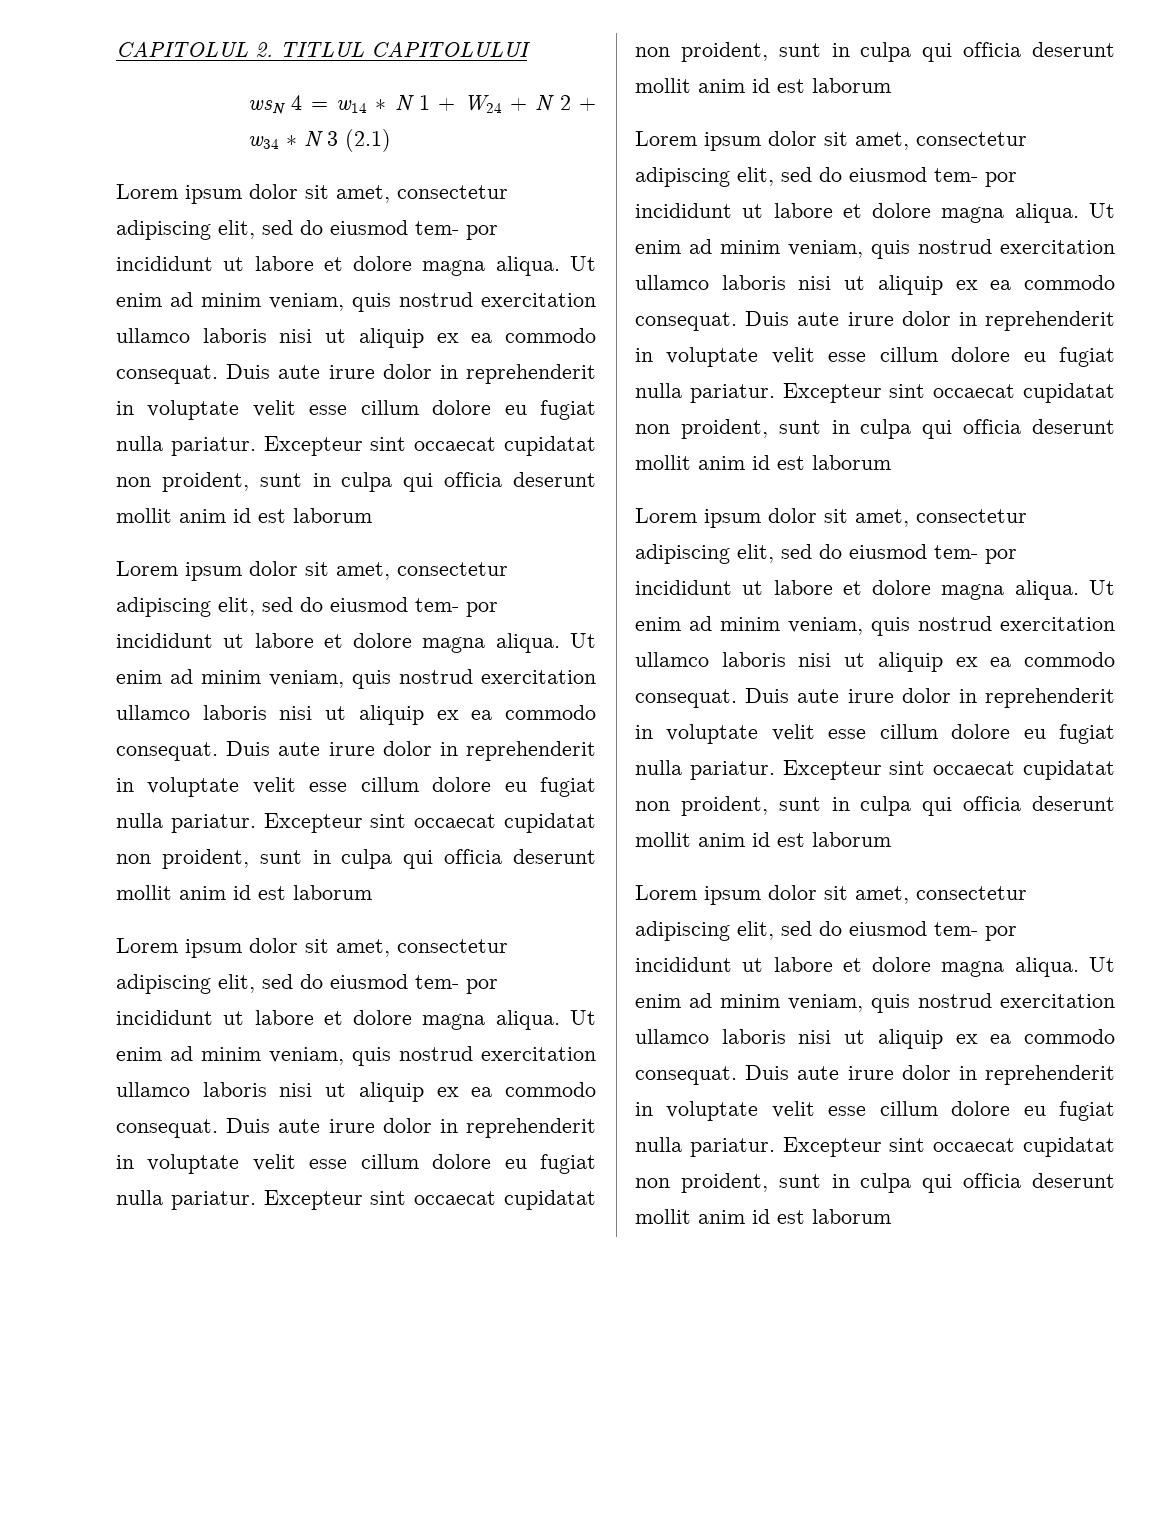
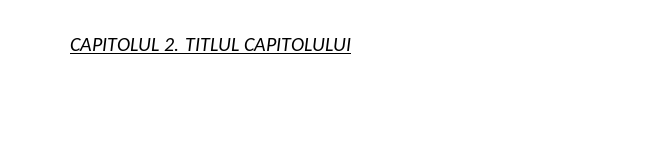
- wsN 4 = w14 ∗ N 1 + W24 + N 2 + w34 ∗ N 3 (2.1)
- Lorem ipsum dolor sit amet, consectetur adipiscing elit, sed do eiusmod tem- por incididunt ut labore et dolore magna aliqua. Ut enim ad minim veniam, quis nostrud exercitation ullamco laboris nisi ut aliquip ex ea commodo consequat. Duis aute irure dolor in reprehenderit in voluptate velit esse cillum dolore eu fugiat nulla pariatur. Excepteur sint occaecat cupidatat non proident, sunt in culpa qui officia deserunt mollit anim id est laborum
- Lorem ipsum dolor sit amet, consectetur adipiscing elit, sed do eiusmod tem- por incididunt ut labore et dolore magna aliqua. Ut enim ad minim veniam, quis nostrud exercitation ullamco laboris nisi ut aliquip ex ea commodo consequat. Duis aute irure dolor in reprehenderit in voluptate velit esse cillum dolore eu fugiat nulla pariatur. Excepteur sint occaecat cupidatat non proident, sunt in culpa qui officia deserunt mollit anim id est laborum
- Lorem ipsum dolor sit amet, consectetur adipiscing elit, sed do eiusmod tem- por incididunt ut labore et dolore magna aliqua. Ut enim ad minim veniam, quis nostrud exercitation ullamco laboris nisi ut aliquip ex ea commodo consequat. Duis aute irure dolor in reprehenderit in voluptate velit esse cillum dolore eu fugiat nulla pariatur. Excepteur sint occaecat cupidatat non proident, sunt in culpa qui officia deserunt mollit anim id est laborum
- Lorem ipsum dolor sit amet, consectetur adipiscing elit, sed do eiusmod tem- por incididunt ut labore et dolore magna aliqua. Ut enim ad minim veniam, quis nostrud exercitation ullamco laboris nisi ut aliquip ex ea commodo consequat. Duis aute irure dolor in reprehenderit in voluptate velit esse cillum dolore eu fugiat nulla pariatur. Excepteur sint occaecat cupidatat non proident, sunt in culpa qui officia deserunt mollit anim id est laborum
- Lorem ipsum dolor sit amet, consectetur adipiscing elit, sed do eiusmod tem- por incididunt ut labore et dolore magna aliqua. Ut enim ad minim veniam, quis nostrud exercitation ullamco laboris nisi ut aliquip ex ea commodo consequat. Duis aute irure dolor in reprehenderit in voluptate velit esse cillum dolore eu fugiat nulla pariatur. Excepteur sint occaecat cupidatat non proident, sunt in culpa qui officia deserunt mollit anim id est laborum
- Lorem ipsum dolor sit amet, consectetur adipiscing elit, sed do eiusmod tem- por incididunt ut labore et dolore magna aliqua. Ut enim ad minim veniam, quis nostrud exercitation ullamco laboris nisi ut aliquip ex ea commodo consequat. Duis aute irure dolor in reprehenderit in voluptate velit esse cillum dolore eu fugiat nulla pariatur. Excepteur sint occaecat cupidatat non proident, sunt in culpa qui officia deserunt mollit anim id est laborum

